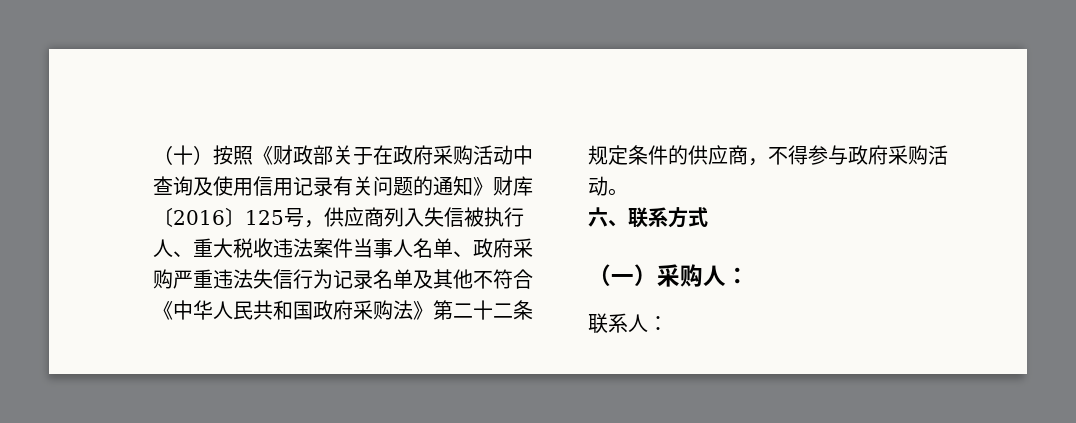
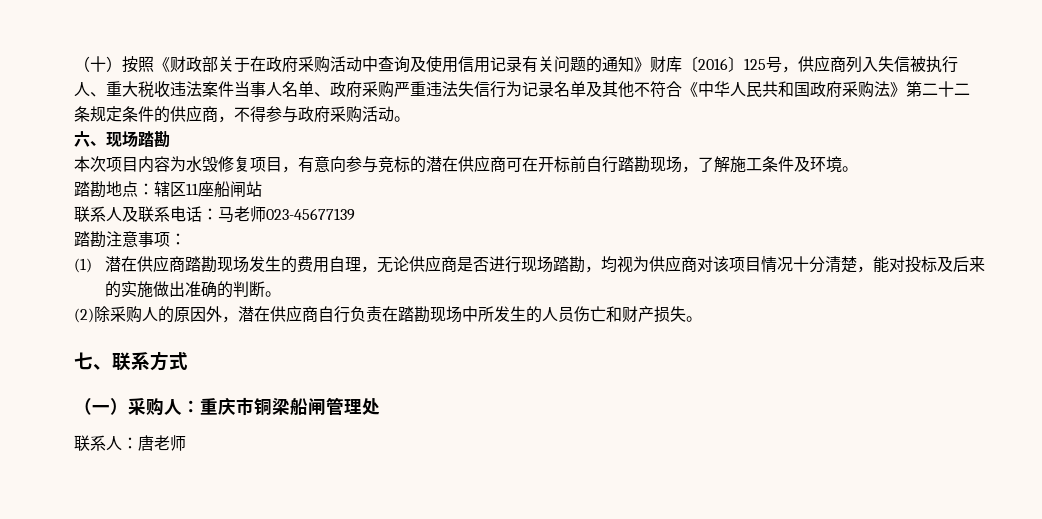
- 六、联系方式
+ 六、现场踏勘
+ 本次项目内容为水毁修复项目，有意向参与竞标的潜在供应商可在开标前自行踏勘现场，了解施工条件及环境。
+ 踏勘地点：辖区11座船闸站
+ 联系人及联系电话：马老师023-45677139
+ 踏勘注意事项：
+ (1)潜在供应商踏勘现场发生的费用自理，无论供应商是否进行现场踏勘，均视为供应商对该项目情况十分清楚，能对投标及后来的实施做出准确的判断。
+ (2)除采购人的原因外，潜在供应商自行负责在踏勘现场中所发生的人员伤亡和财产损失。
+ 七、联系方式
- （一）采购人：
+ （一）采购人：重庆市铜梁船闸管理处
- 联系人：
+ 联系人：唐老师

